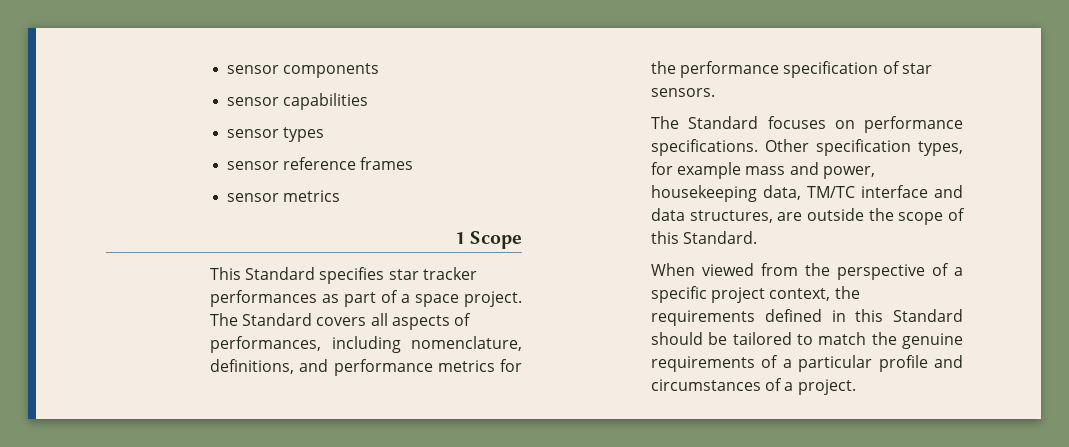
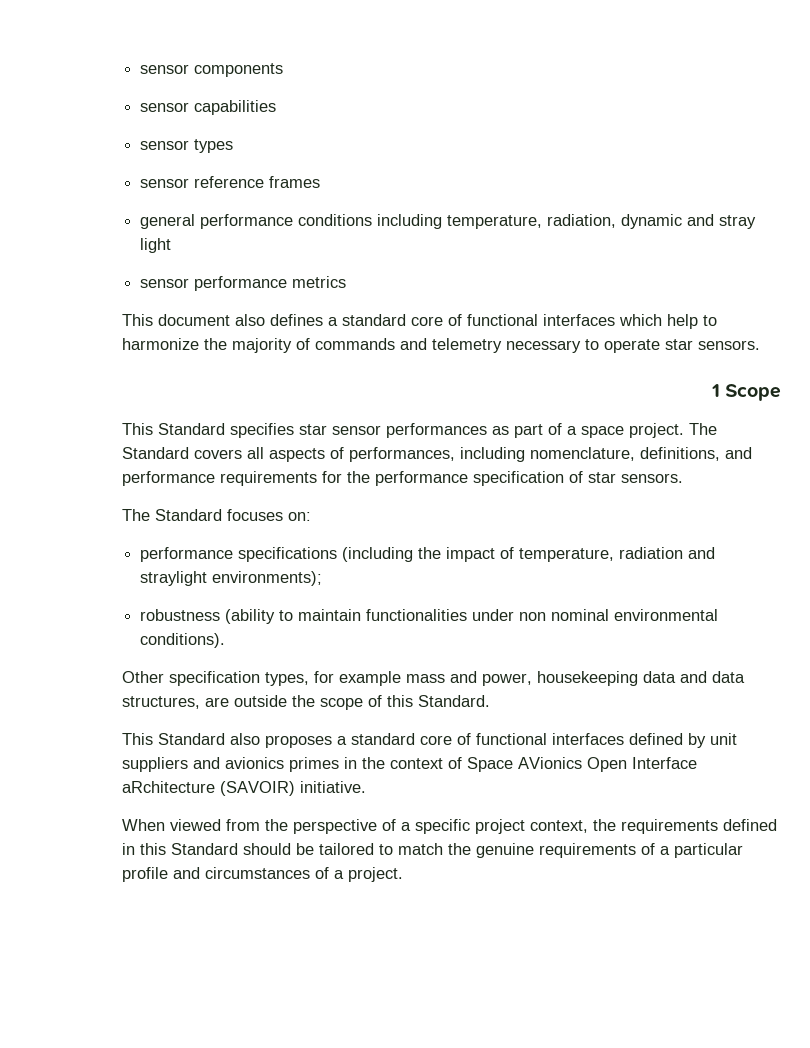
- sensor metrics
+ general performance conditions including temperature, radiation, dynamic and stray light
+ sensor performance metrics
+ This document also defines a standard core of functional interfaces which help to harmonize the majority of commands and telemetry necessary to operate star sensors.
- This Standard specifies star tracker performances as part of a space project.
+ This Standard specifies star sensor performances as part of a space project.
- The Standard covers all aspects of performances, including nomenclature, definitions, and performance metrics for the performance specification of star sensors.
+ The Standard covers all aspects of performances, including nomenclature, definitions, and performance requirements for the performance specification of star sensors.
- The Standard focuses on performance specifications. Other specification types, for example mass and power, housekeeping data, TM/TC interface and data structures, are outside the scope of this Standard.
+ The Standard focuses on:
+ performance specifications (including the impact of temperature, radiation and straylight environments);
+ robustness (ability to maintain functionalities under non nominal environmental conditions).
+ Other specification types, for example mass and power, housekeeping data and data structures, are outside the scope of this Standard.
+ This Standard also proposes a standard core of functional interfaces defined by unit suppliers and avionics primes in the context of Space AVionics Open Interface aRchitecture (SAVOIR) initiative.

